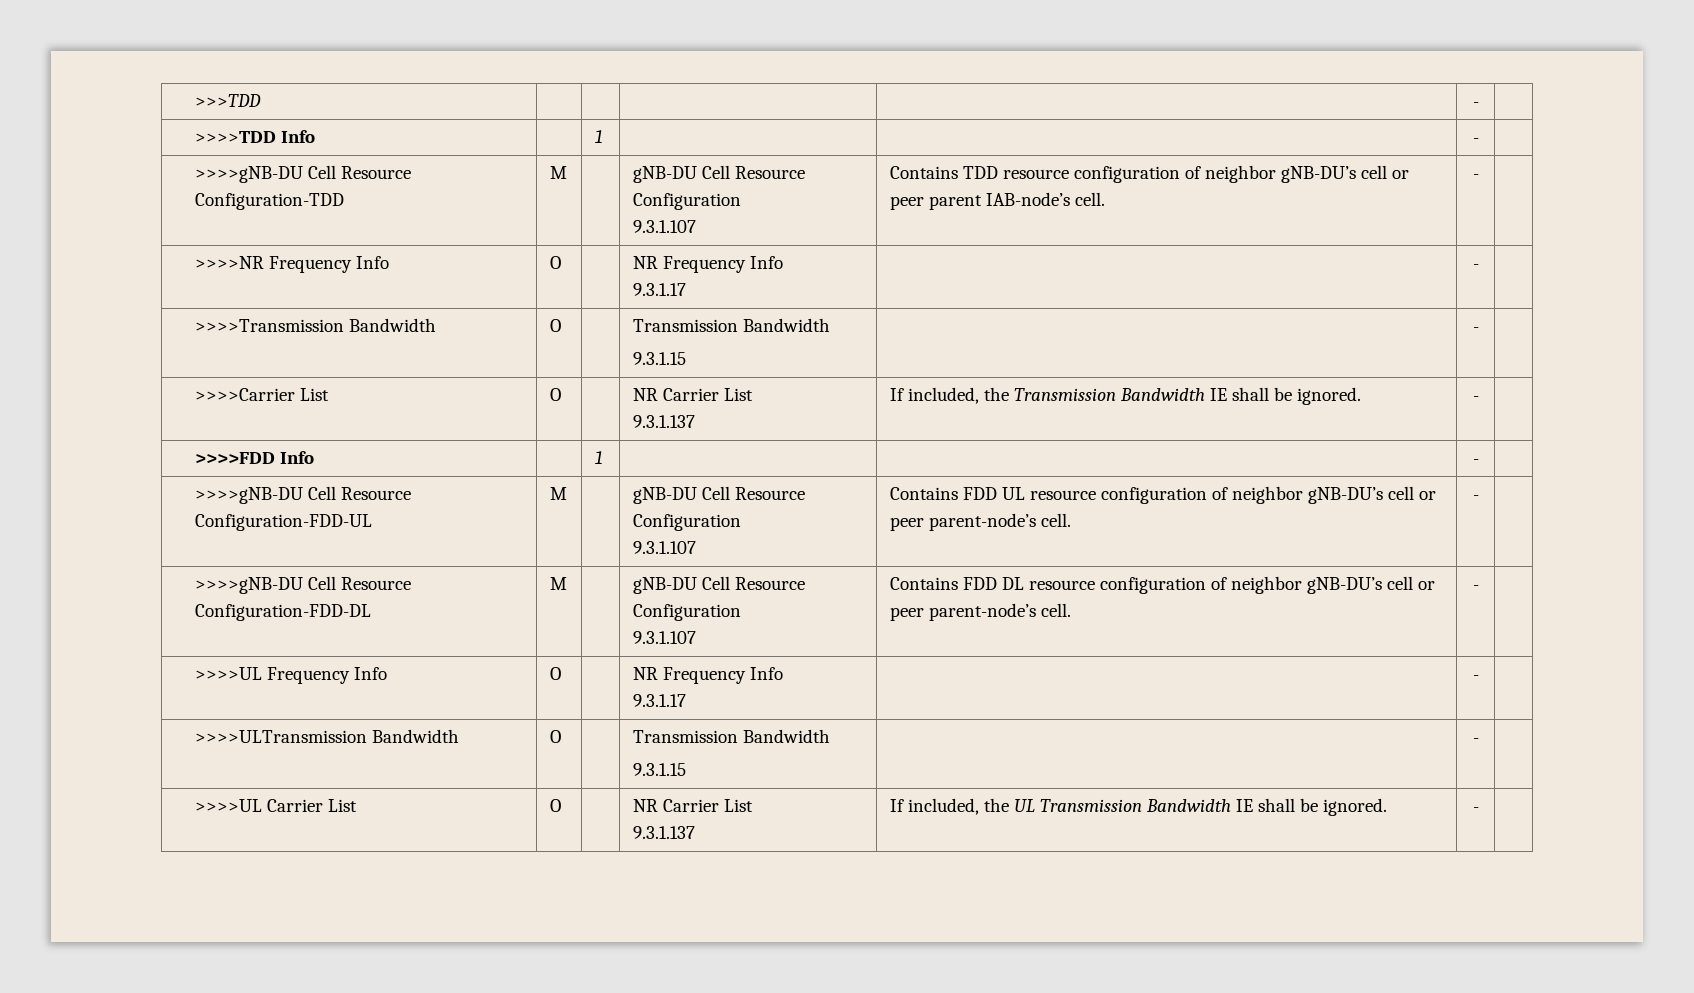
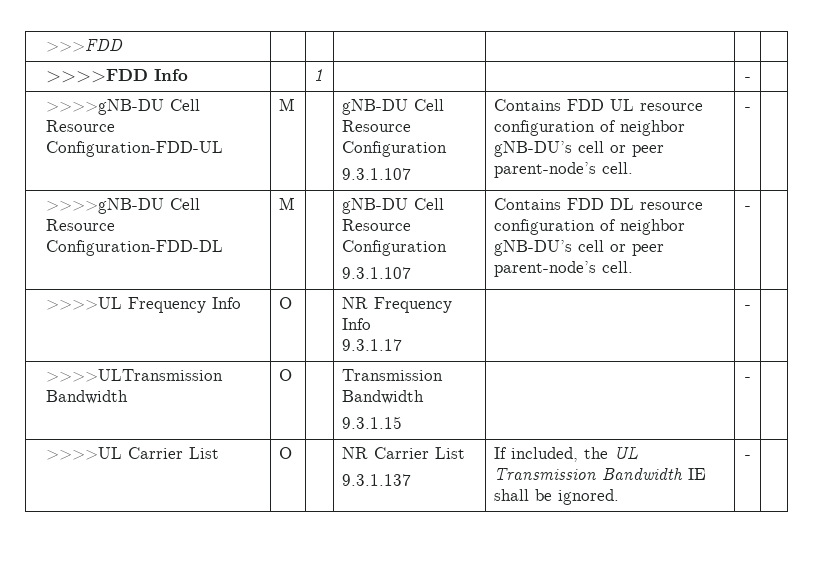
- >>>TDD | | | | | - |
- >>>>TDD Info | | 1 | | | - |
- >>>>gNB-DU Cell Resource Configuration-TDD | M | | gNB-DU Cell Resource Configuration
- 9.3.1.107 | Contains TDD resource configuration of neighbor gNB-DU’s cell or peer parent IAB-node’s cell. | - |
- >>>>NR Frequency Info | O | | NR Frequency Info
- 9.3.1.17 | | - |
- >>>>Transmission Bandwidth | O | | Transmission Bandwidth
- 9.3.1.15 | | - |
- >>>>Carrier List | O | | NR Carrier List
- 9.3.1.137 | If included, the Transmission Bandwidth IE shall be ignored. | - |
+ >>>FDD | | | | | |

